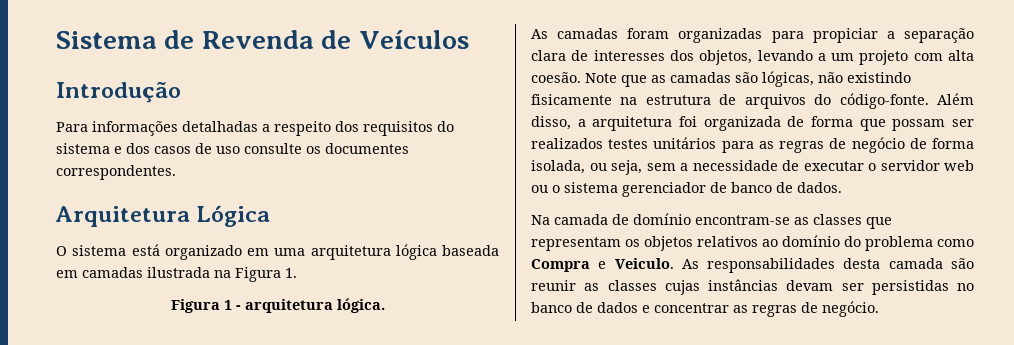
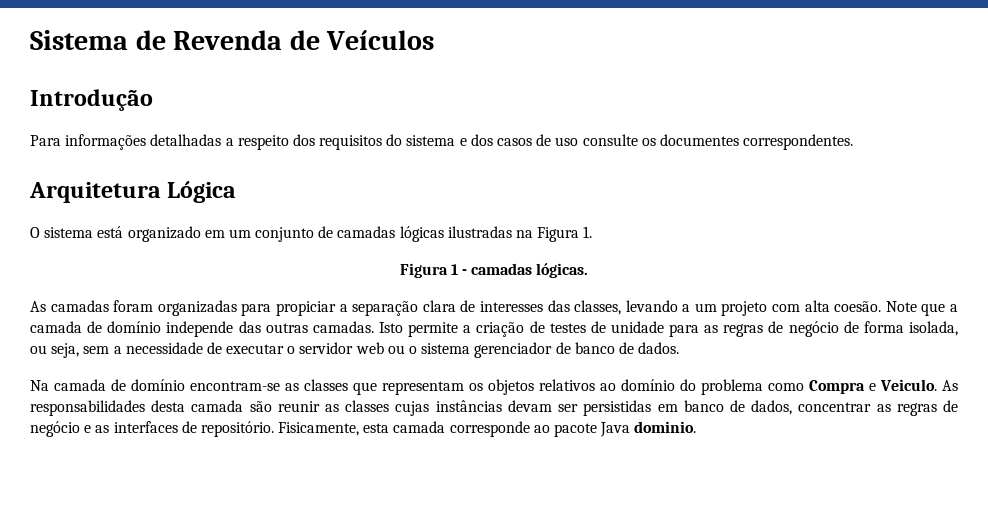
- O sistema está organizado em uma arquitetura lógica baseada em camadas ilustrada na Figura 1.
+ O sistema está organizado em um conjunto de camadas lógicas ilustradas na Figura 1.
- Figura 1 - arquitetura lógica.
+ Figura 1 - camadas lógicas.
- As camadas foram organizadas para propiciar a separação clara de interesses dos objetos, levando a um projeto com alta coesão.
+ As camadas foram organizadas para propiciar a separação clara de interesses das classes, levando a um projeto com alta coesão.
- Note que as camadas são lógicas, não existindo fisicamente na estrutura de arquivos do código-fonte. Além disso, a arquitetura foi organizada de forma que possam ser realizados testes unitários para as regras de negócio de forma isolada, ou seja, sem a necessidade de executar o servidor web ou o sistema gerenciador de banco de dados.
+ Note que a camada de domínio independe das outras camadas. Isto permite a criação de testes de unidade para as regras de negócio de forma isolada, ou seja, sem a necessidade de executar o servidor web ou o sistema gerenciador de banco de dados.
- As responsabilidades desta camada são reunir as classes cujas instâncias devam ser persistidas no banco de dados e concentrar as regras de negócio.
+ As responsabilidades desta camada são reunir as classes cujas instâncias devam ser persistidas em banco de dados, concentrar as regras de negócio e as interfaces de repositório. Fisicamente, esta camada corresponde ao pacote Java dominio.

